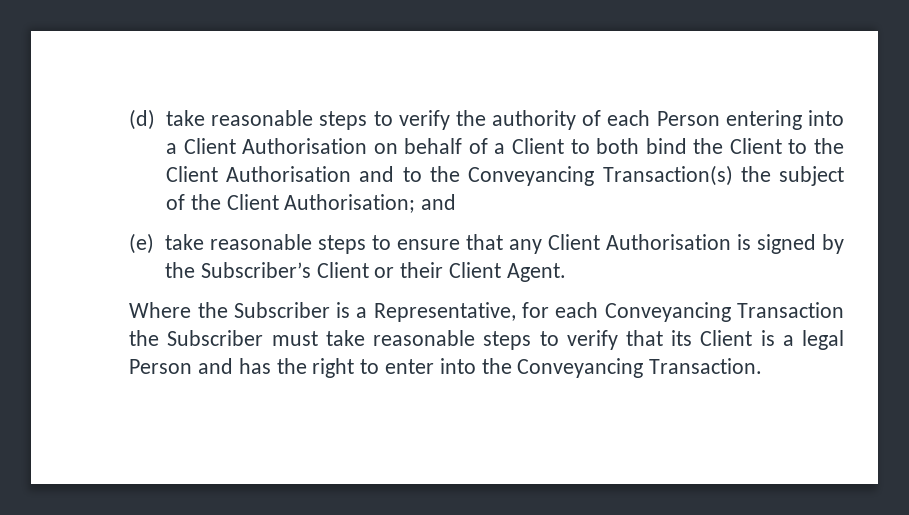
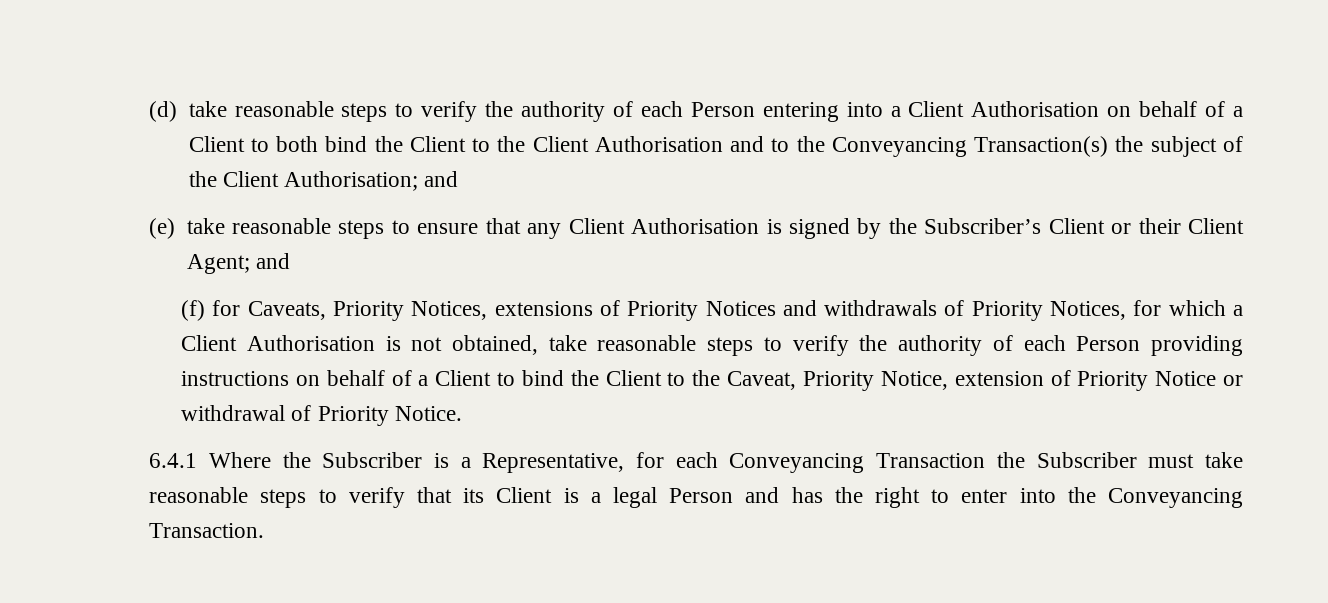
- (e) take reasonable steps to ensure that any Client Authorisation is signed by the Subscriber’s Client or their Client Agent.
- Where the Subscriber is a Representative, for each Conveyancing Transaction the Subscriber must take reasonable steps to verify that its Client is a legal Person and has the right to enter into the Conveyancing Transaction.
+ (e) take reasonable steps to ensure that any Client Authorisation is signed by the Subscriber’s Client or their Client Agent; and
+ (f) for Caveats, Priority Notices, extensions of Priority Notices and withdrawals of Priority Notices, for which a Client Authorisation is not obtained, take reasonable steps to verify the authority of each Person providing instructions on behalf of a Client to bind the Client to the Caveat, Priority Notice, extension of Priority Notice or withdrawal of Priority Notice.
+ 6.4.1 Where the Subscriber is a Representative, for each Conveyancing Transaction the Subscriber must take reasonable steps to verify that its Client is a legal Person and has the right to enter into the Conveyancing Transaction.

